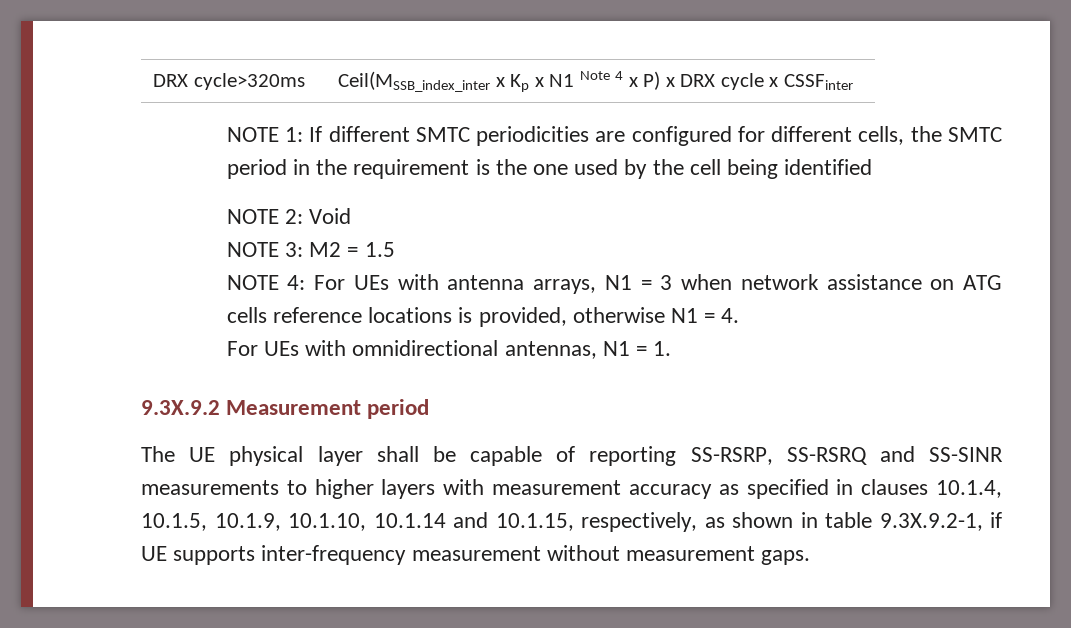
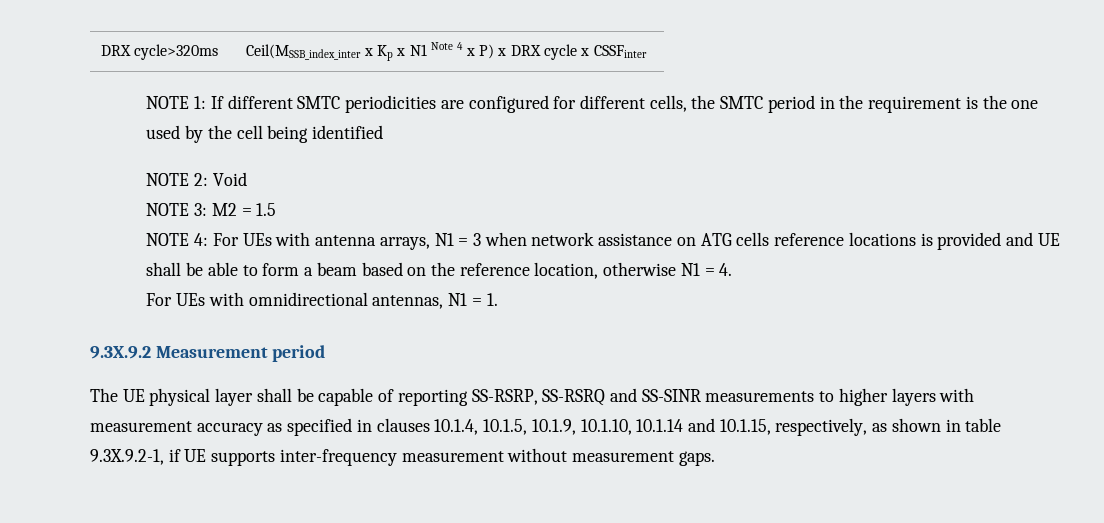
- NOTE 4: For UEs with antenna arrays, N1 = 3 when network assistance on ATG cells reference locations is provided, otherwise N1 = 4.
+ NOTE 4: For UEs with antenna arrays, N1 = 3 when network assistance on ATG cells reference locations is provided and UE shall be able to form a beam based on the reference location, otherwise N1 = 4.

